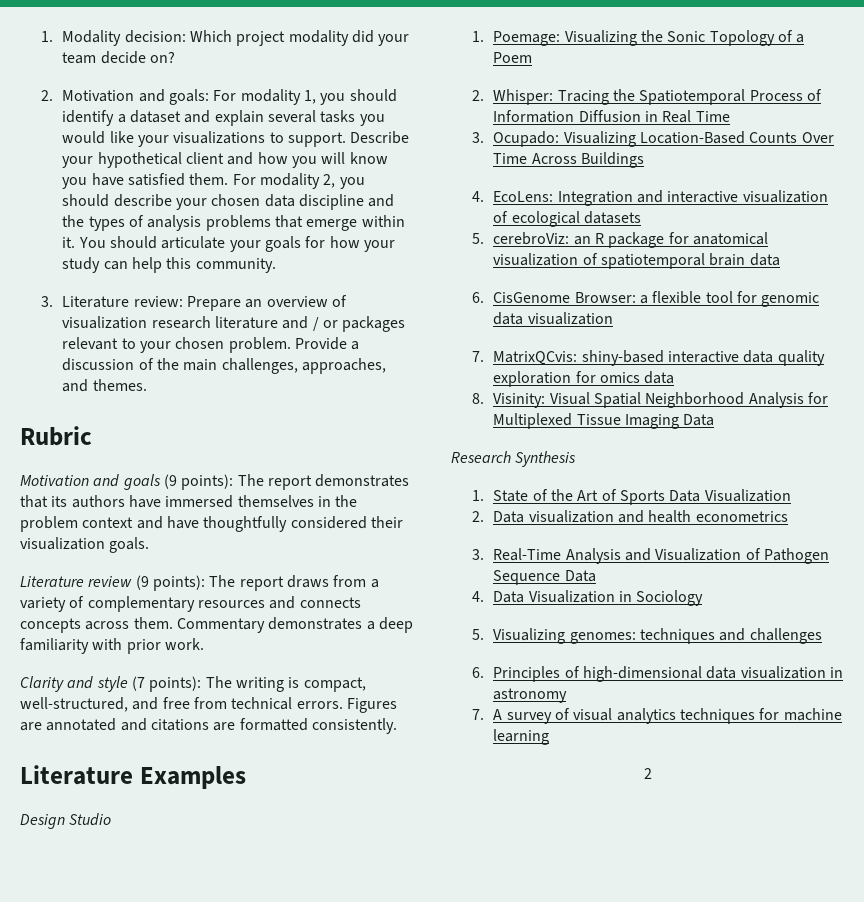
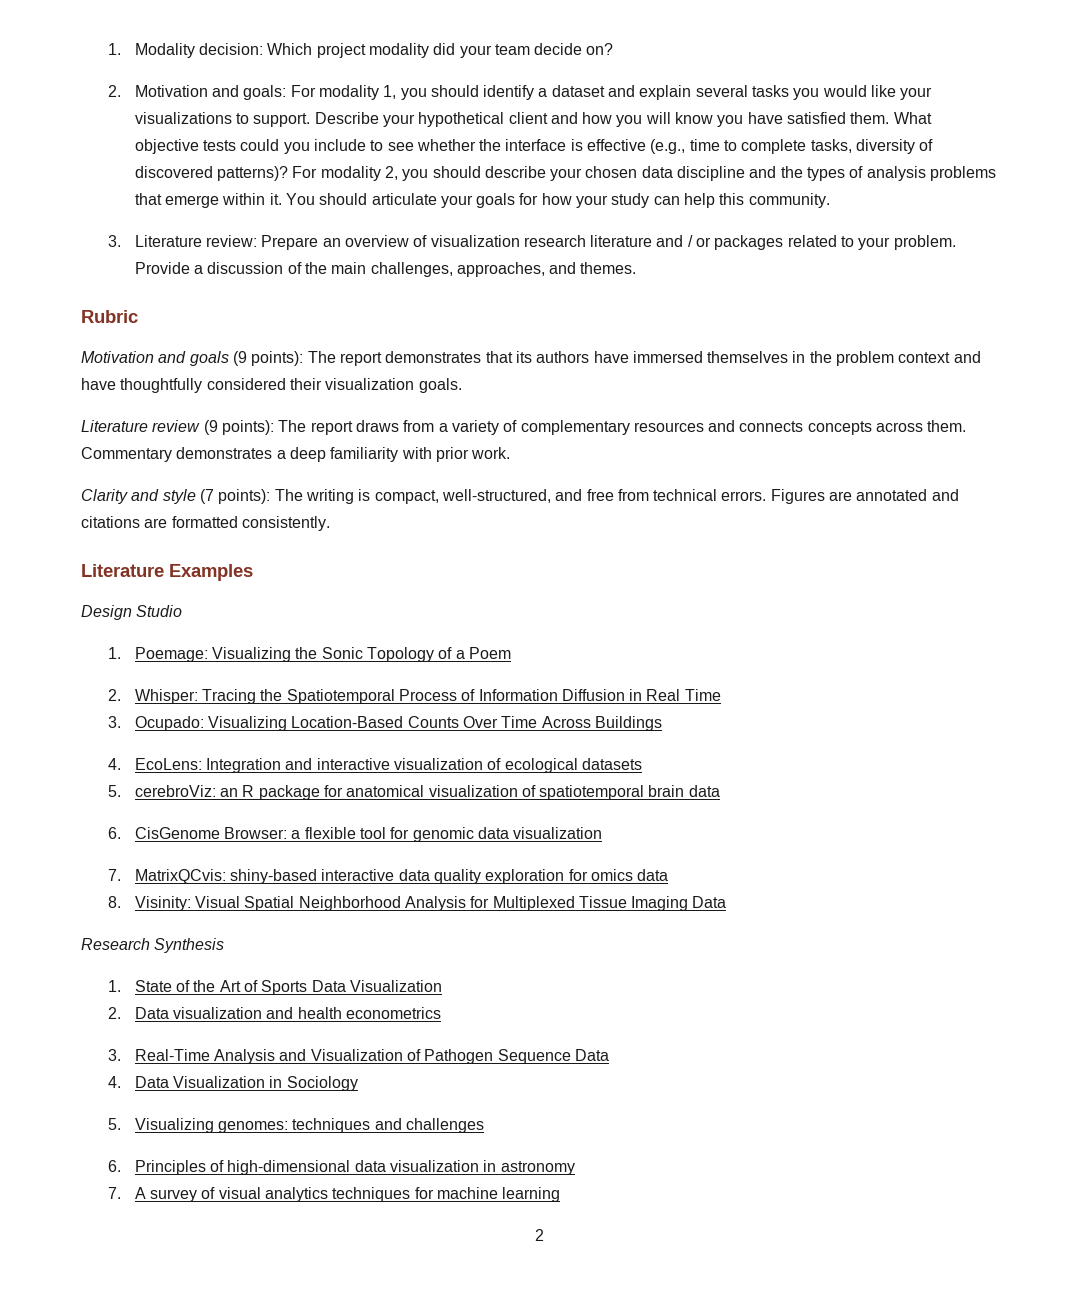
+ What objective tests could you include to see whether the interface is effective (e.g., time to complete tasks, diversity of discovered patterns)?
- 3. Literature review: Prepare an overview of visualization research literature and / or packages relevant to your chosen problem.
+ 3. Literature review: Prepare an overview of visualization research literature and / or packages related to your problem.

